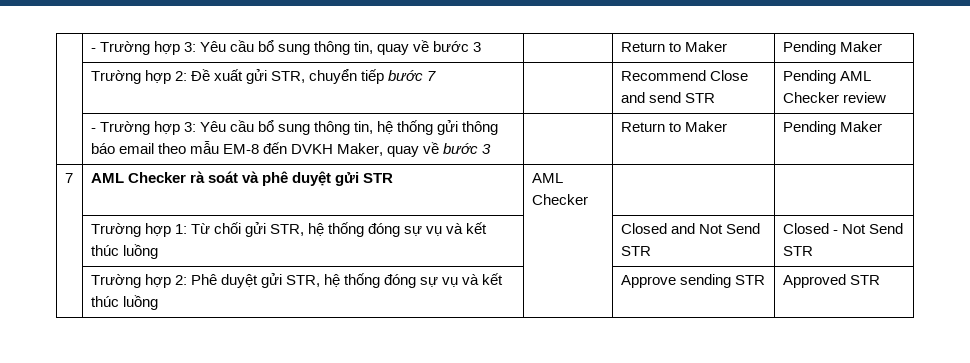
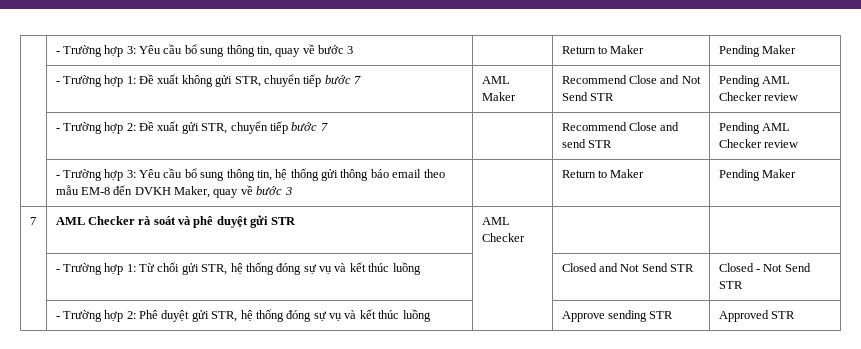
- | Trường hợp 2: Đề xuất gửi STR, chuyển tiếp bước 7 | | Recommend Close and send STR | Pending AML Checker review
+ | - Trường hợp 1: Đề xuất không gửi STR, chuyển tiếp bước 7 | AML Maker | Recommend Close and Not Send STR | Pending AML Checker review
+ | - Trường hợp 2: Đề xuất gửi STR, chuyển tiếp bước 7 | | Recommend Close and send STR | Pending AML Checker review
- | Trường hợp 1: Từ chối gửi STR, hệ thống đóng sự vụ và kết thúc luồng | | Closed and Not Send STR | Closed - Not Send STR
+ | - Trường hợp 1: Từ chối gửi STR, hệ thống đóng sự vụ và kết thúc luồng | | Closed and Not Send STR | Closed - Not Send STR
- | Trường hợp 2: Phê duyệt gửi STR, hệ thống đóng sự vụ và kết thúc luồng | | Approve sending STR | Approved STR
+ | - Trường hợp 2: Phê duyệt gửi STR, hệ thống đóng sự vụ và kết thúc luồng | | Approve sending STR | Approved STR

